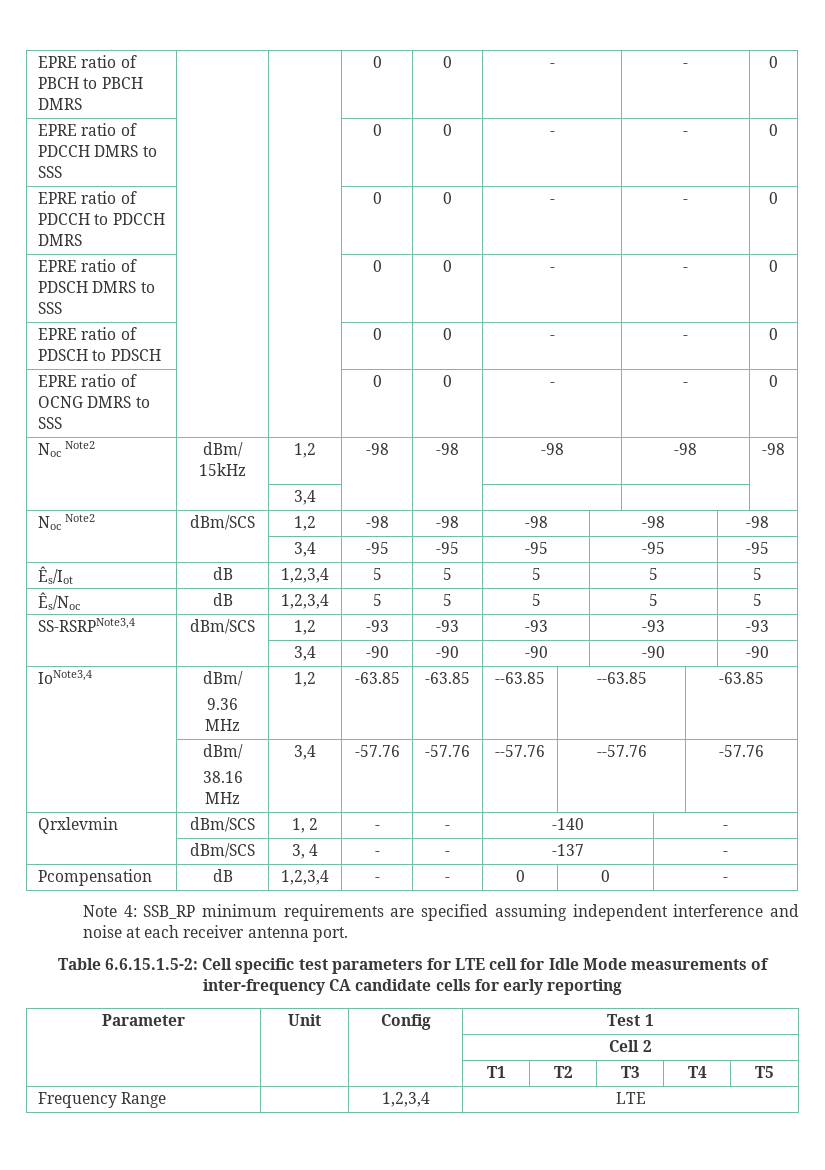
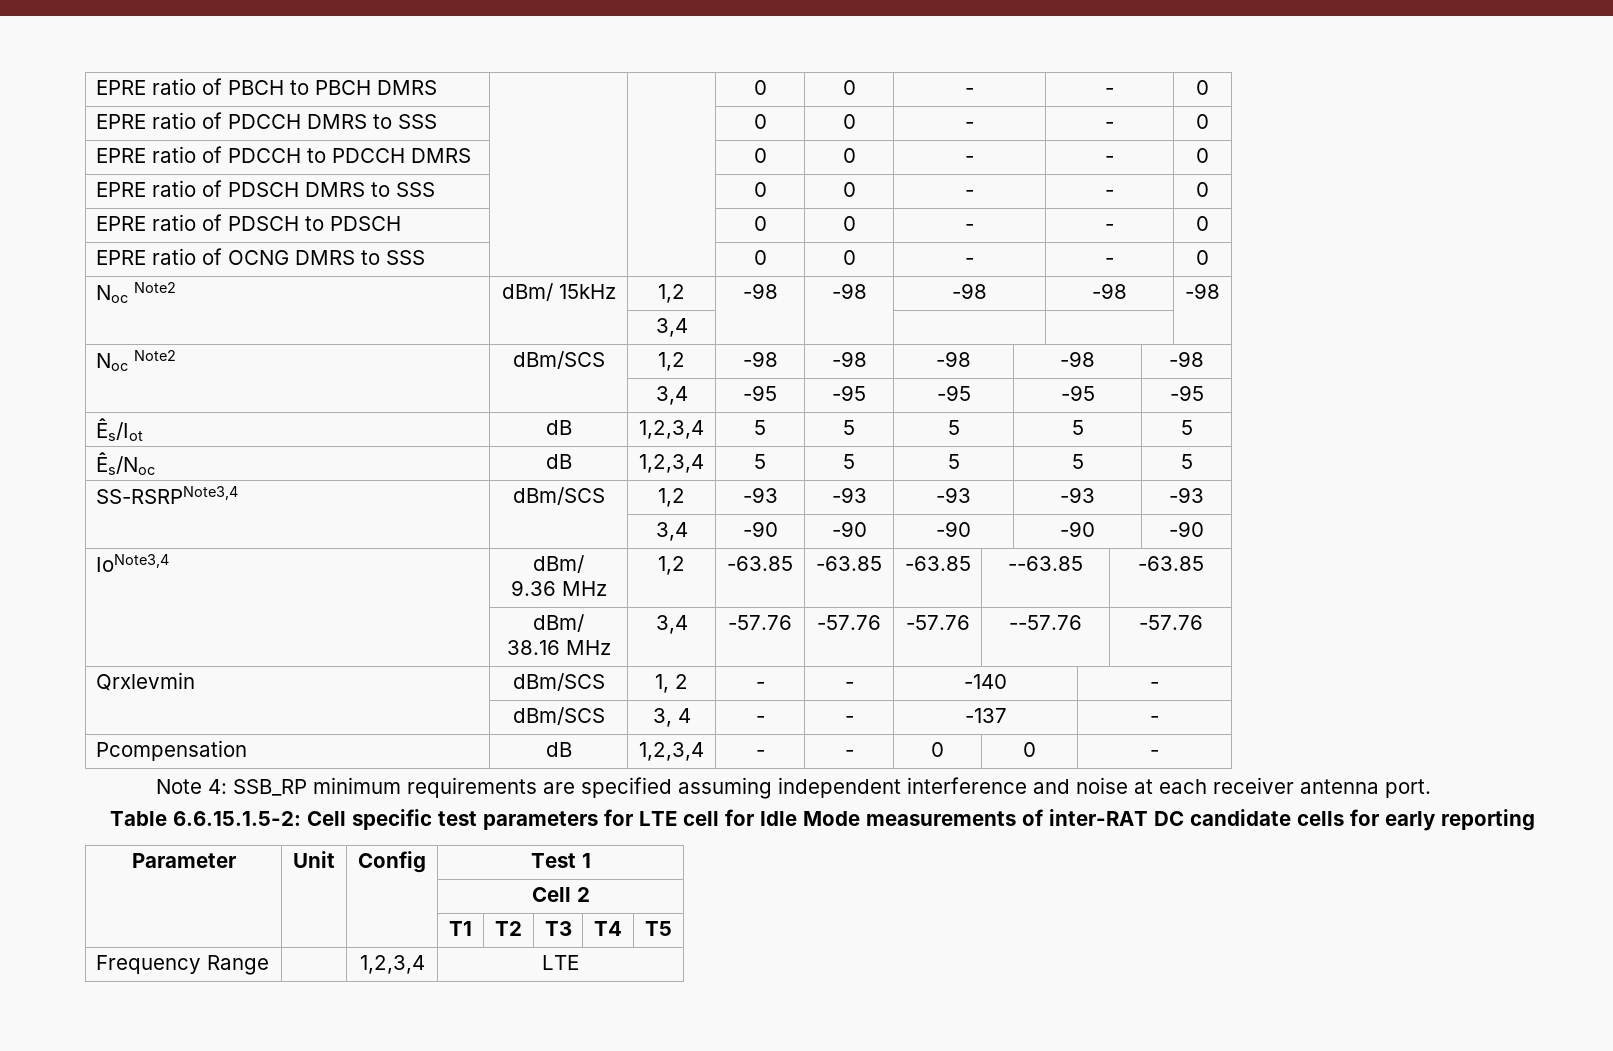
  IoNote3,4 | dBm/
- 9.36 MHz | 1,2 | -63.85 | -63.85 | --63.85 | --63.85 | -63.85
+ 9.36 MHz | 1,2 | -63.85 | -63.85 | -63.85 | --63.85 | -63.85
  | dBm/
- 38.16 MHz | 3,4 | -57.76 | -57.76 | --57.76 | --57.76 | -57.76
+ 38.16 MHz | 3,4 | -57.76 | -57.76 | -57.76 | --57.76 | -57.76
- Table 6.6.15.1.5-2: Cell specific test parameters for LTE cell for Idle Mode measurements of inter-frequency CA candidate cells for early reporting
+ Table 6.6.15.1.5-2: Cell specific test parameters for LTE cell for Idle Mode measurements of inter-RAT DC candidate cells for early reporting

